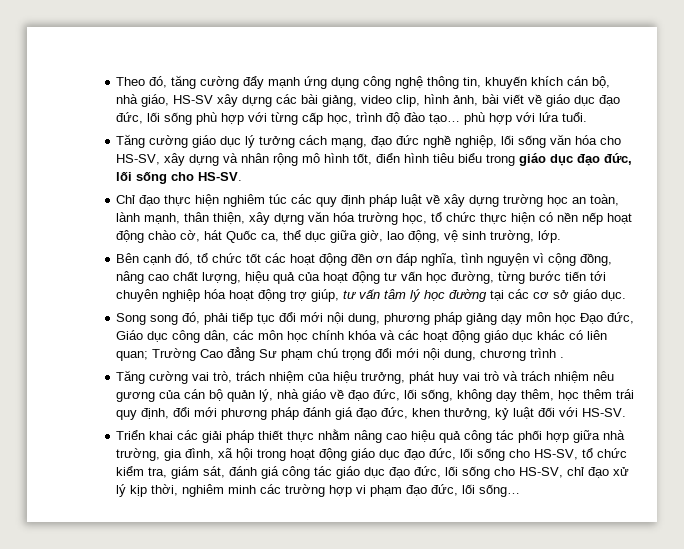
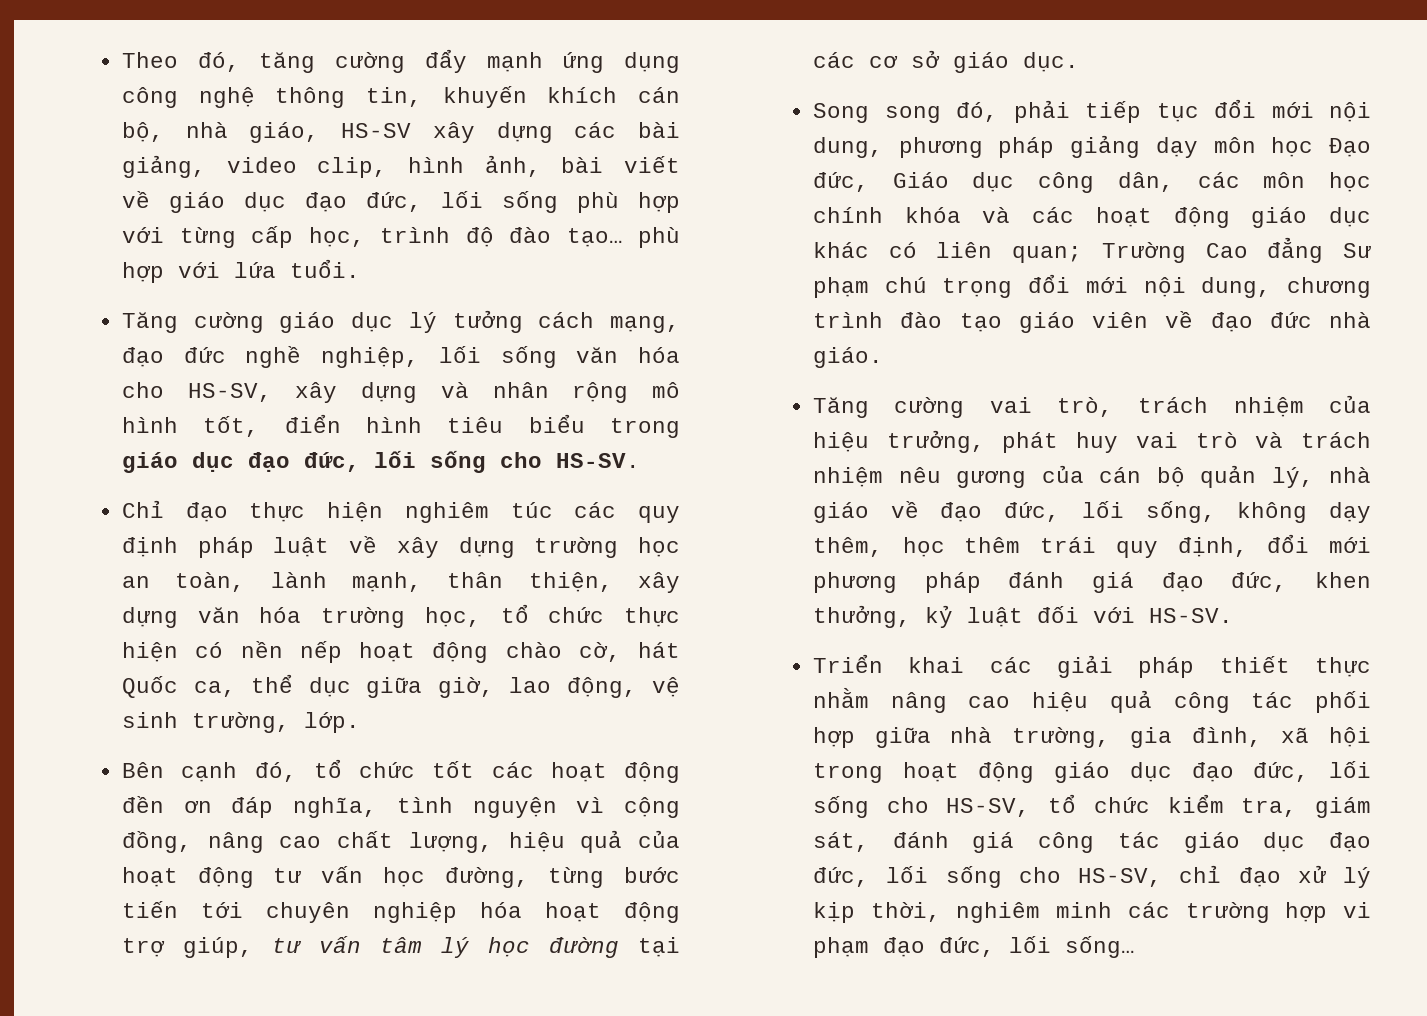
- Song song đó, phải tiếp tục đổi mới nội dung, phương pháp giảng dạy môn học Đạo đức, Giáo dục công dân, các môn học chính khóa và các hoạt động giáo dục khác có liên quan; Trường Cao đẳng Sư phạm chú trọng đổi mới nội dung, chương trình .
+ Song song đó, phải tiếp tục đổi mới nội dung, phương pháp giảng dạy môn học Đạo đức, Giáo dục công dân, các môn học chính khóa và các hoạt động giáo dục khác có liên quan; Trường Cao đẳng Sư phạm chú trọng đổi mới nội dung, chương trình đào tạo giáo viên về đạo đức nhà giáo.

